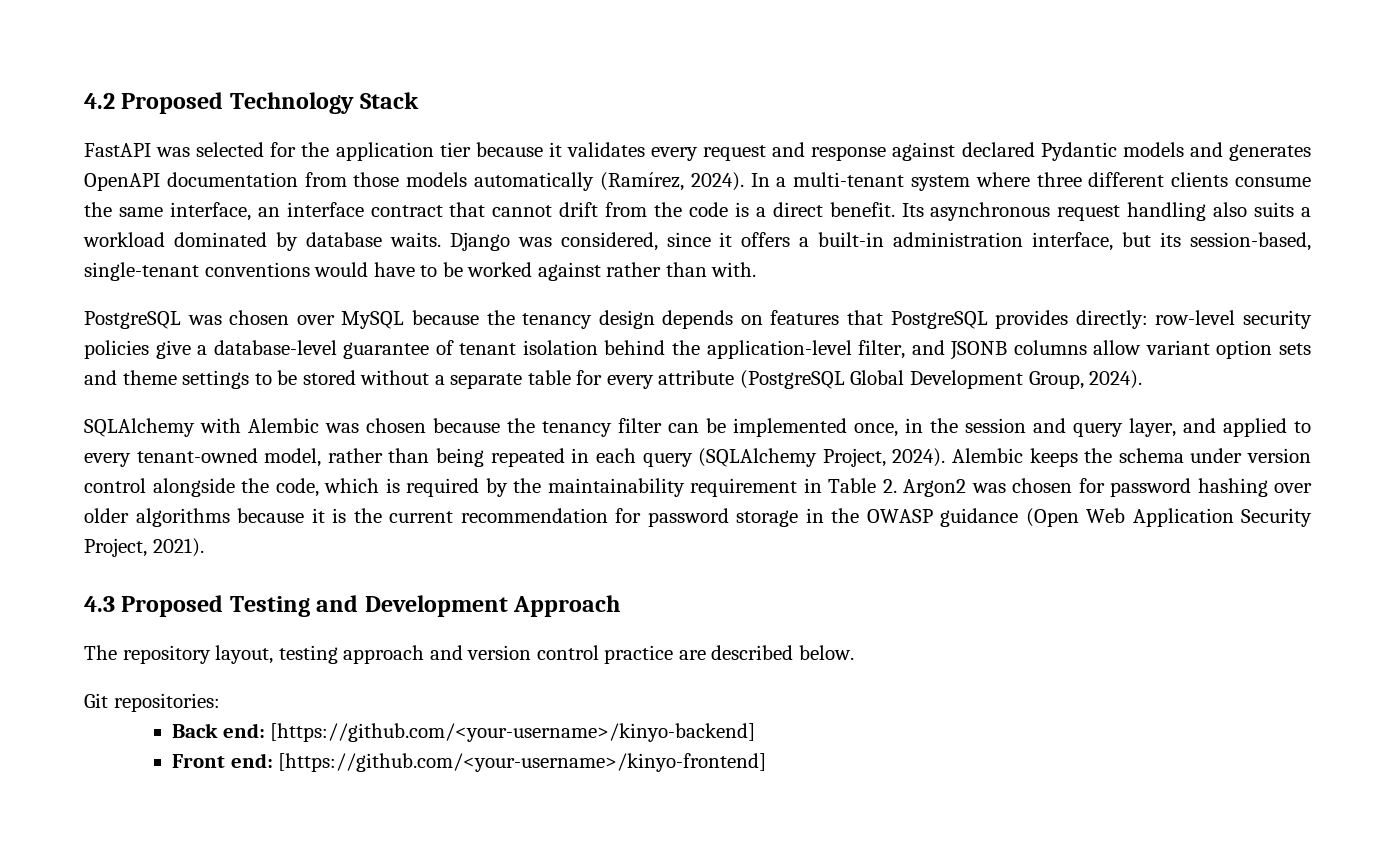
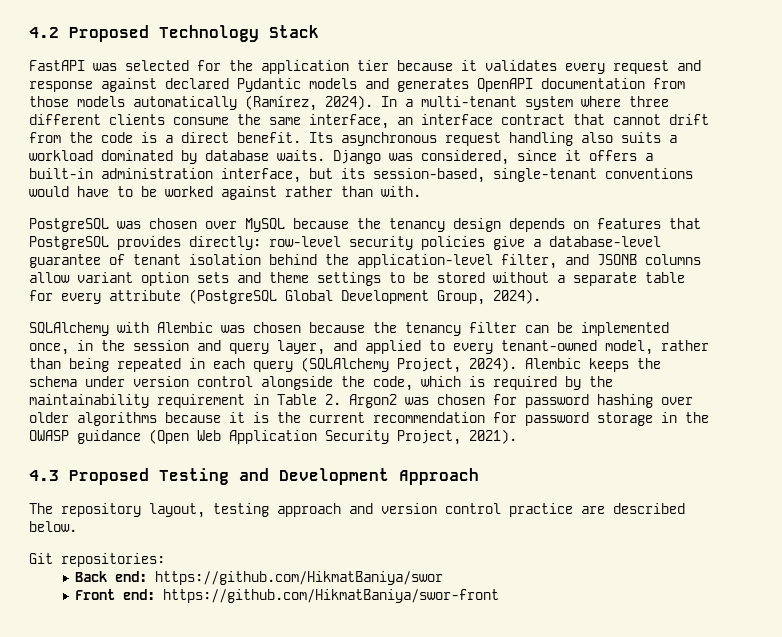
- Back end: [https://github.com/<your-username>/kinyo-backend]
+ Back end: https://github.com/HikmatBaniya/swor
- Front end: [https://github.com/<your-username>/kinyo-frontend]
+ Front end: https://github.com/HikmatBaniya/swor-front

